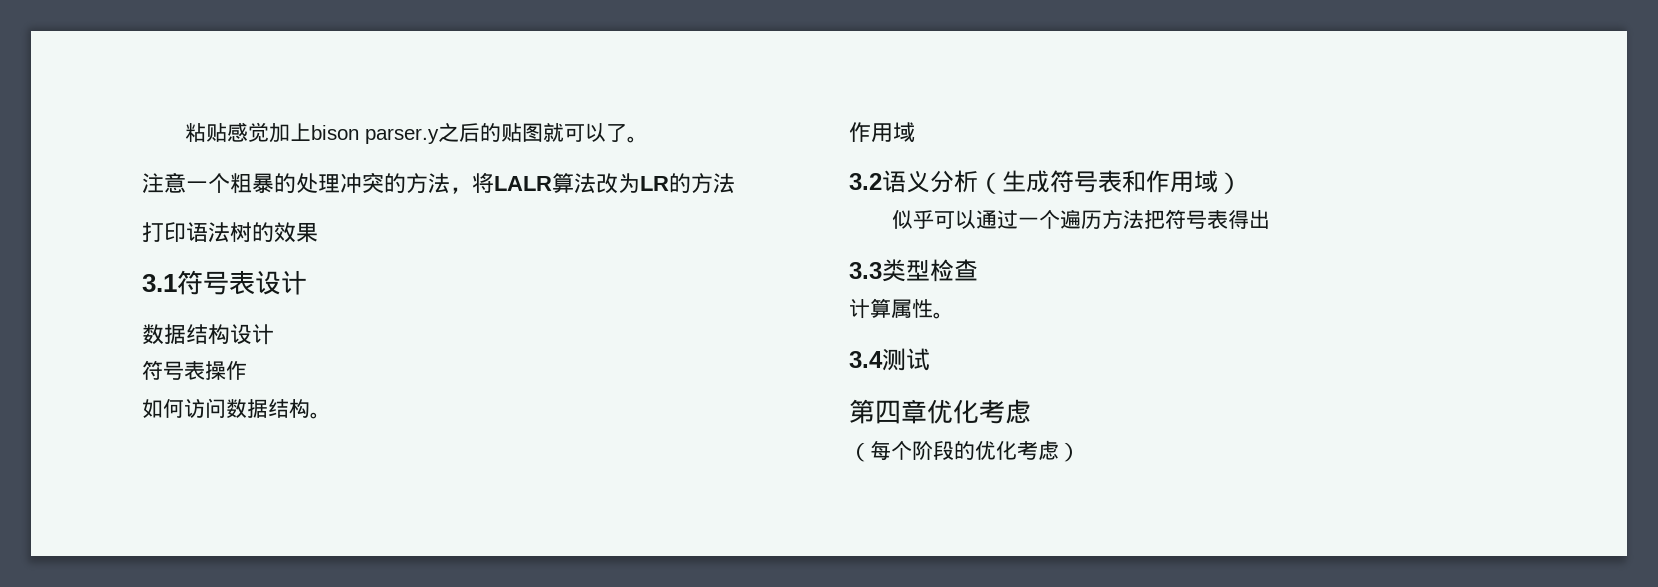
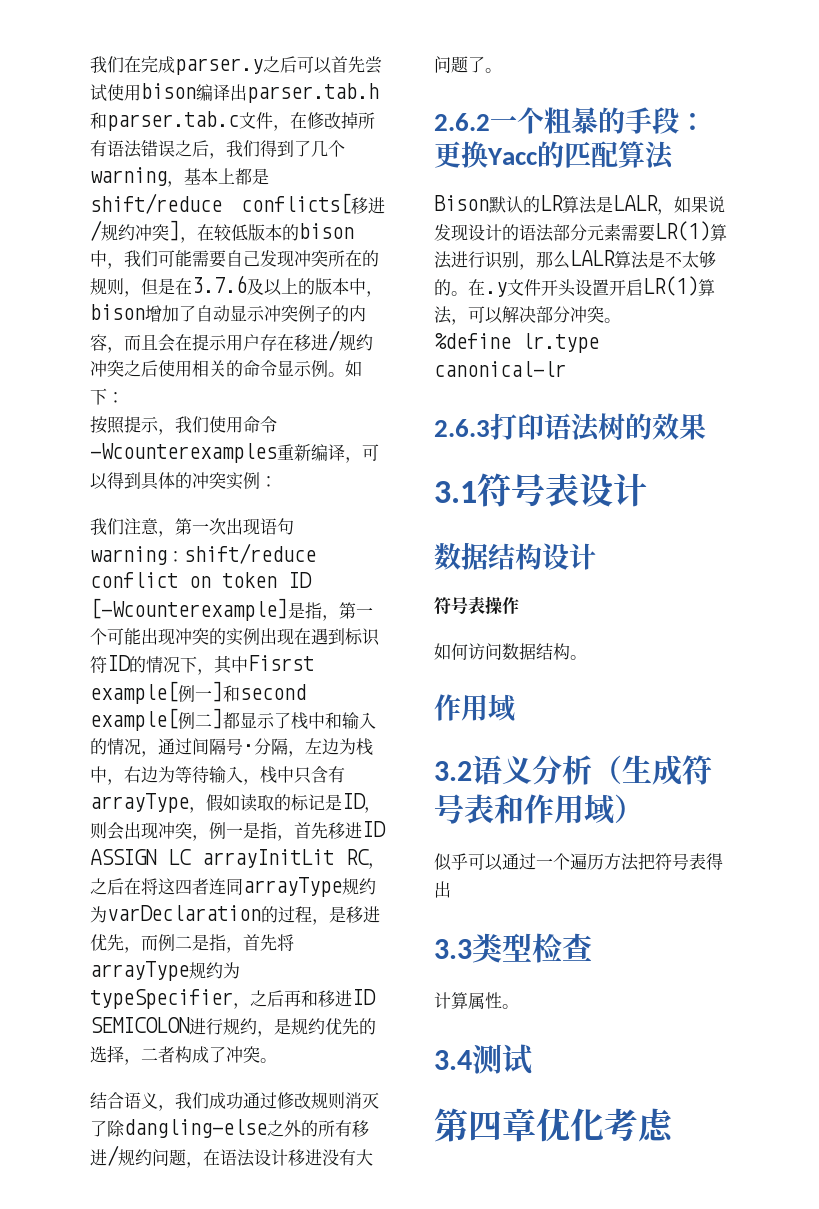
- 粘贴感觉加上bison parser.y之后的贴图就可以了。
+ 我们在完成parser.y之后可以首先尝试使用bison编译出parser.tab.h和parser.tab.c文件，在修改掉所有语法错误之后，我们得到了几个warning，基本上都是shift/reduce conflicts[移进/规约冲突]，在较低版本的bison中，我们可能需要自己发现冲突所在的规则，但是在3.7.6及以上的版本中，bison增加了自动显示冲突例子的内容，而且会在提示用户存在移进/规约冲突之后使用相关的命令显示例。如下：
+ 按照提示，我们使用命令-Wcounterexamples重新编译，可以得到具体的冲突实例：
+ 我们注意，第一次出现语句warning：shift/reduce conflict on token ID [-Wcounterexample]是指，第一个可能出现冲突的实例出现在遇到标识符ID的情况下，其中Fisrst example[例一]和second example[例二]都显示了栈中和输入的情况，通过间隔号·分隔，左边为栈中，右边为等待输入，栈中只含有arrayType，假如读取的标记是ID，则会出现冲突，例一是指，首先移进ID ASSIGN LC arrayInitLit RC，之后在将这四者连同arrayType规约为varDeclaration的过程，是移进优先，而例二是指，首先将arrayType规约为typeSpecifier，之后再和移进ID SEMICOLON进行规约，是规约优先的选择，二者构成了冲突。
+ 结合语义，我们成功通过修改规则消灭了除dangling-else之外的所有移进/规约问题，在语法设计移进没有大问题了。
- 注意一个粗暴的处理冲突的方法，将LALR算法改为LR的方法
- 打印语法树的效果
+ 2.6.2一个粗暴的手段：更换Yacc的匹配算法
+ Bison默认的LR算法是LALR，如果说发现设计的语法部分元素需要LR(1)算法进行识别，那么LALR算法是不太够的。在.y文件开头设置开启LR(1)算法，可以解决部分冲突。
+ %define lr.type canonical-lr
+ 2.6.3打印语法树的效果
- （每个阶段的优化考虑）

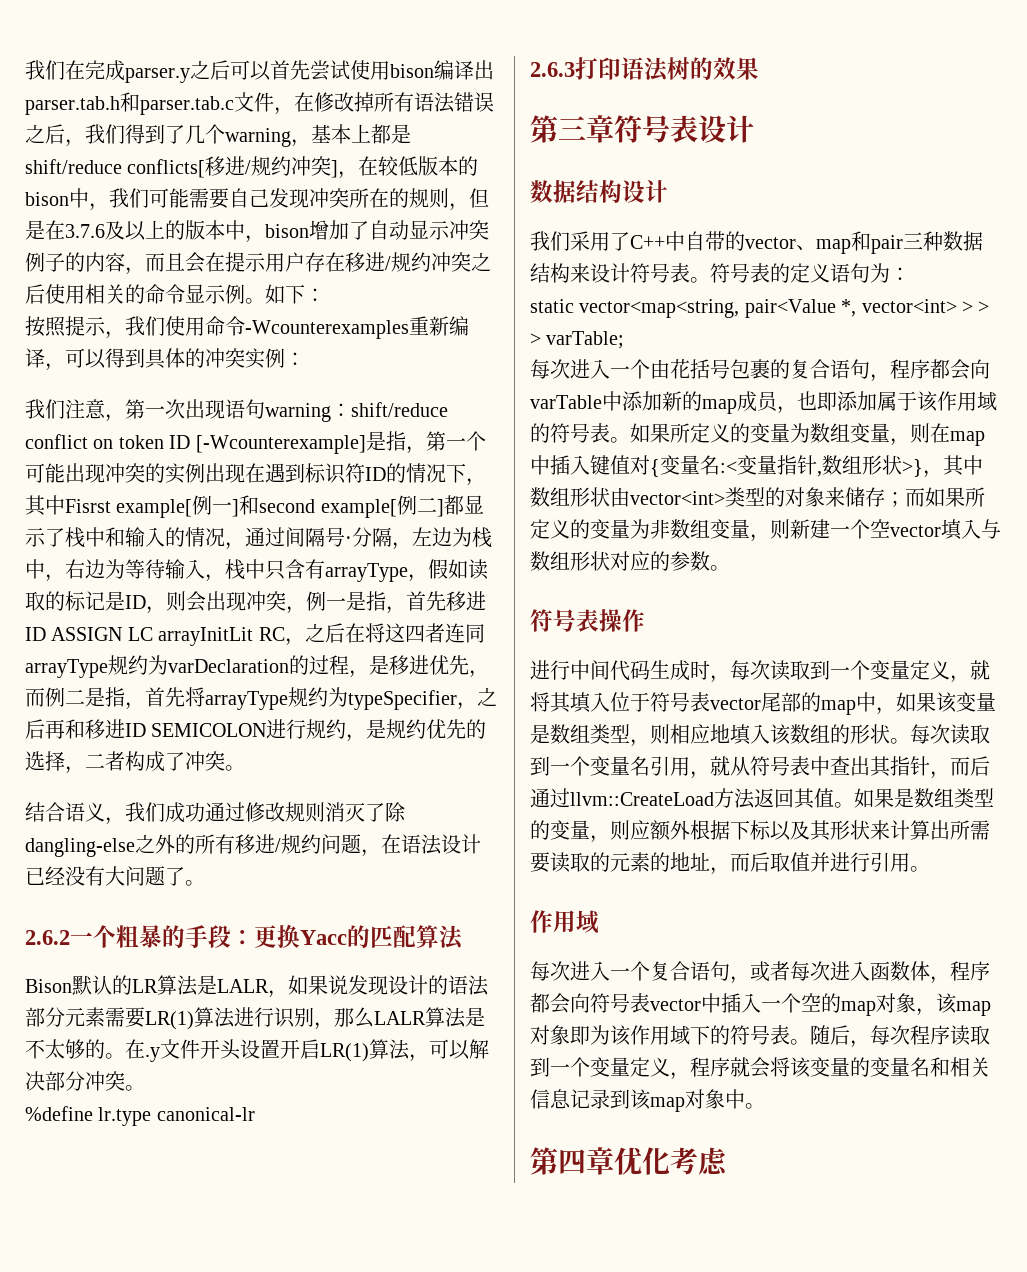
- 结合语义，我们成功通过修改规则消灭了除dangling-else之外的所有移进/规约问题，在语法设计移进没有大问题了。
+ 结合语义，我们成功通过修改规则消灭了除dangling-else之外的所有移进/规约问题，在语法设计已经没有大问题了。
- 3.1符号表设计
+ 第三章符号表设计
+ 我们采用了C++中自带的vector、map和pair三种数据结构来设计符号表。符号表的定义语句为：
+ static vector<map<string, pair<Value *, vector<int> > > > varTable;
+ 每次进入一个由花括号包裹的复合语句，程序都会向varTable中添加新的map成员，也即添加属于该作用域的符号表。如果所定义的变量为数组变量，则在map中插入键值对{变量名:<变量指针,数组形状>}，其中数组形状由vector<int>类型的对象来储存；而如果所定义的变量为非数组变量，则新建一个空vector填入与数组形状对应的参数。
  符号表操作
- 如何访问数据结构。
+ 进行中间代码生成时，每次读取到一个变量定义，就将其填入位于符号表vector尾部的map中，如果该变量是数组类型，则相应地填入该数组的形状。每次读取到一个变量名引用，就从符号表中查出其指针，而后通过llvm::CreateLoad方法返回其值。如果是数组类型的变量，则应额外根据下标以及其形状来计算出所需要读取的元素的地址，而后取值并进行引用。
  作用域
- 3.2语义分析（生成符号表和作用域）
- 似乎可以通过一个遍历方法把符号表得出
- 3.3类型检查
- 计算属性。
- 3.4测试
+ 每次进入一个复合语句，或者每次进入函数体，程序都会向符号表vector中插入一个空的map对象，该map对象即为该作用域下的符号表。随后，每次程序读取到一个变量定义，程序就会将该变量的变量名和相关信息记录到该map对象中。

